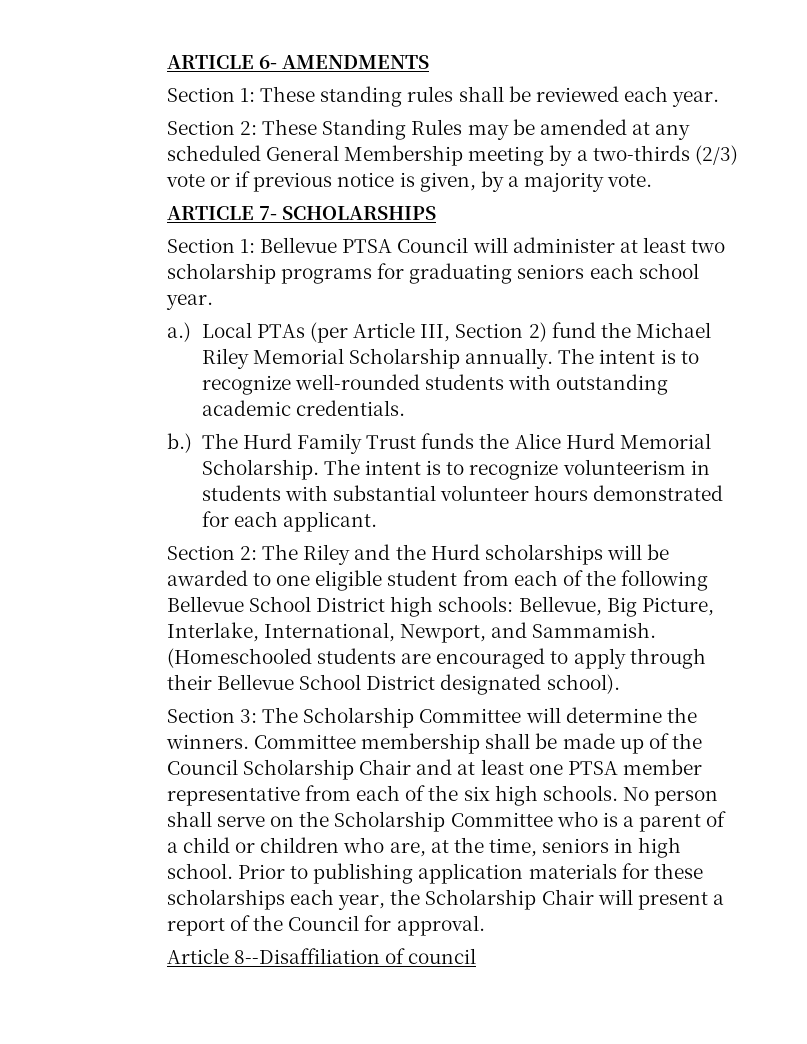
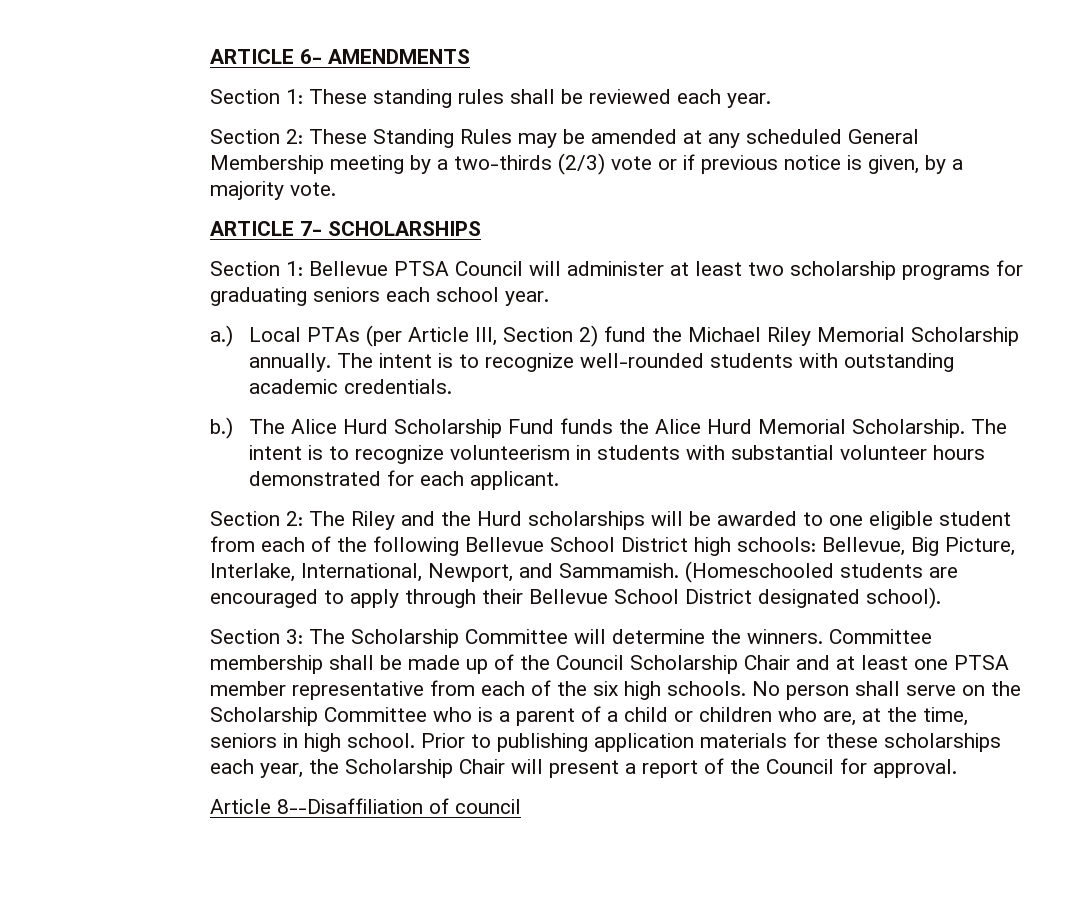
- The Hurd Family Trust funds the Alice Hurd Memorial Scholarship.
+ The Alice Hurd Scholarship Fund funds the Alice Hurd Memorial Scholarship.

